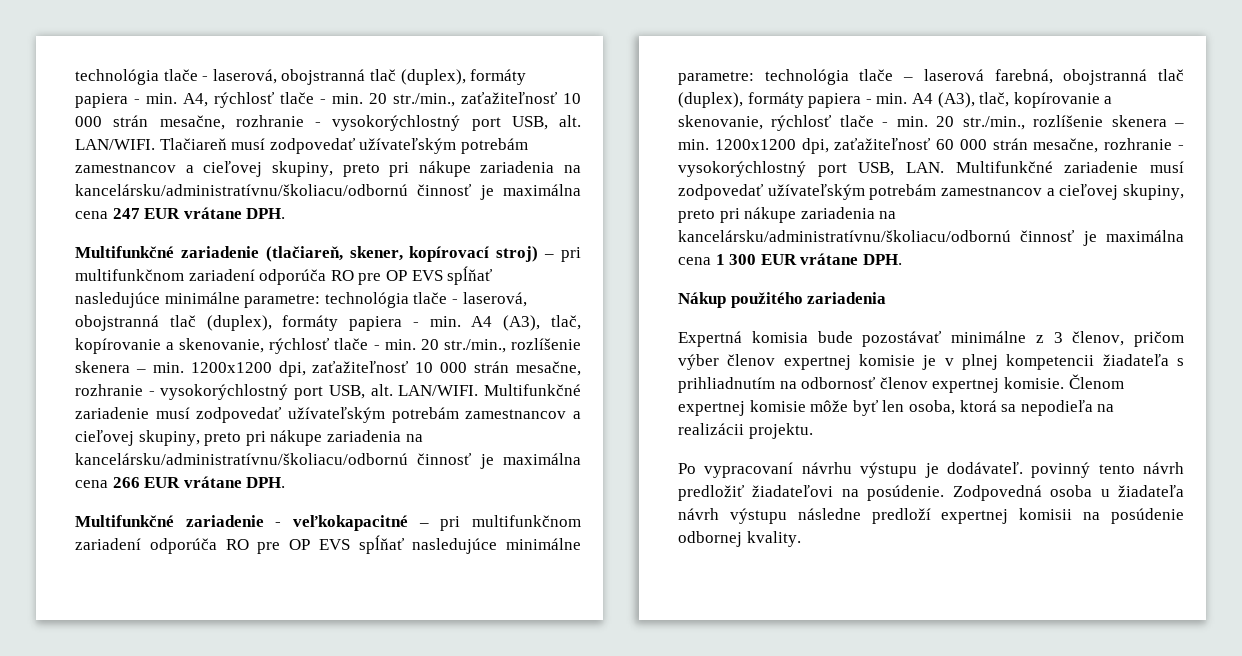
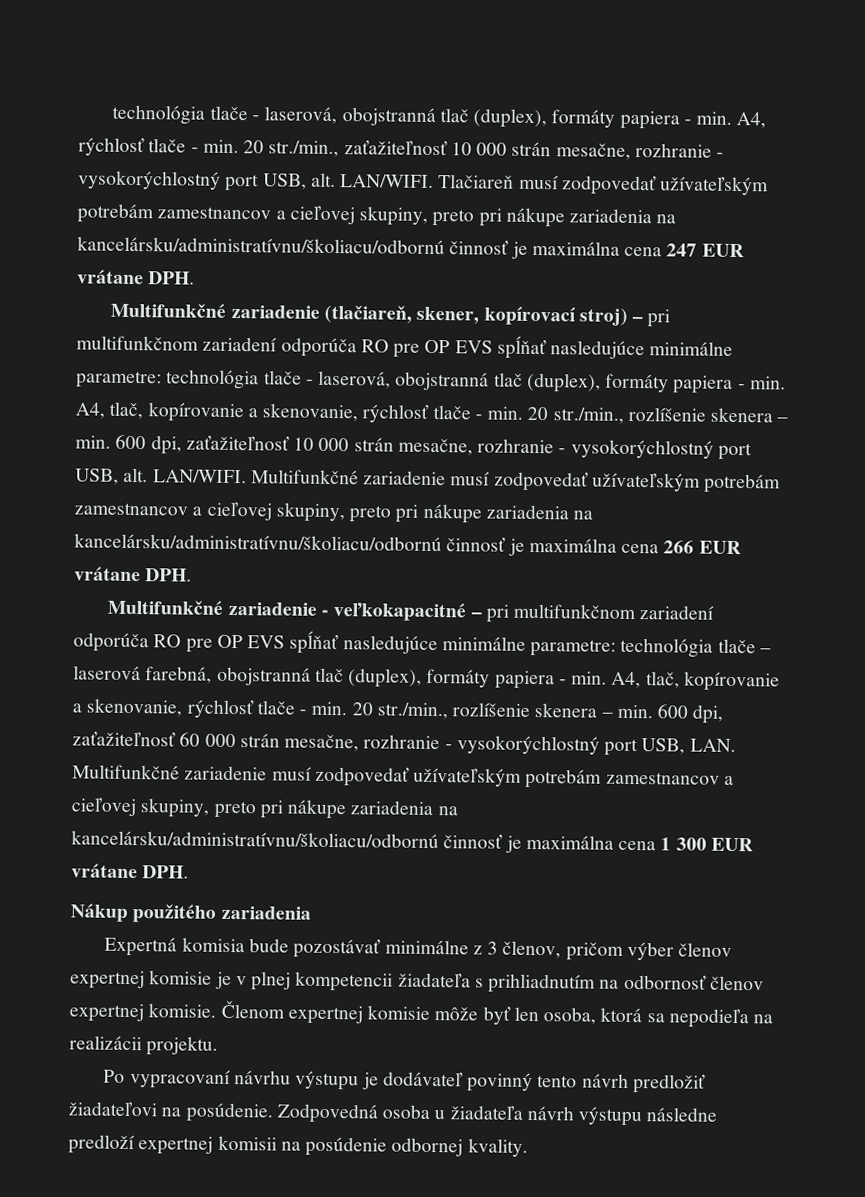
- Multifunkčné zariadenie (tlačiareň, skener, kopírovací stroj) – pri multifunkčnom zariadení odporúča RO pre OP EVS spĺňať nasledujúce minimálne parametre: technológia tlače - laserová, obojstranná tlač (duplex), formáty papiera - min. A4 (A3), tlač, kopírovanie a skenovanie, rýchlosť tlače - min. 20 str./min., rozlíšenie skenera – min. 1200x1200 dpi, zaťažiteľnosť 10 000 strán mesačne, rozhranie - vysokorýchlostný port USB, alt.
+ Multifunkčné zariadenie (tlačiareň, skener, kopírovací stroj) – pri multifunkčnom zariadení odporúča RO pre OP EVS spĺňať nasledujúce minimálne parametre: technológia tlače - laserová, obojstranná tlač (duplex), formáty papiera - min. A4, tlač, kopírovanie a skenovanie, rýchlosť tlače - min. 20 str./min., rozlíšenie skenera – min. 600 dpi, zaťažiteľnosť 10 000 strán mesačne, rozhranie - vysokorýchlostný port USB, alt.
- technológia tlače – laserová farebná, obojstranná tlač (duplex), formáty papiera - min. A4 (A3), tlač, kopírovanie a skenovanie, rýchlosť tlače - min. 20 str./min., rozlíšenie skenera – min. 1200x1200 dpi, zaťažiteľnosť 60 000 strán mesačne, rozhranie - vysokorýchlostný port USB, LAN. Multifunkčné zariadenie musí zodpovedať užívateľským potrebám zamestnancov a cieľovej skupiny, preto pri nákupe zariadenia na kancelársku/administratívnu/školiacu/odbornú činnosť je maximálna cena 1 300 EUR vrátane DPH.
+ technológia tlače – laserová farebná, obojstranná tlač (duplex), formáty papiera - min. A4, tlač, kopírovanie a skenovanie, rýchlosť tlače - min. 20 str./min., rozlíšenie skenera – min. 600 dpi, zaťažiteľnosť 60 000 strán mesačne, rozhranie - vysokorýchlostný port USB, LAN. Multifunkčné zariadenie musí zodpovedať užívateľským potrebám zamestnancov a cieľovej skupiny, preto pri nákupe zariadenia na kancelársku/administratívnu/školiacu/odbornú činnosť je maximálna cena 1 300 EUR vrátane DPH.
- Po vypracovaní návrhu výstupu je dodávateľ. povinný tento návrh predložiť žiadateľovi na posúdenie.
+ Po vypracovaní návrhu výstupu je dodávateľ povinný tento návrh predložiť žiadateľovi na posúdenie.

